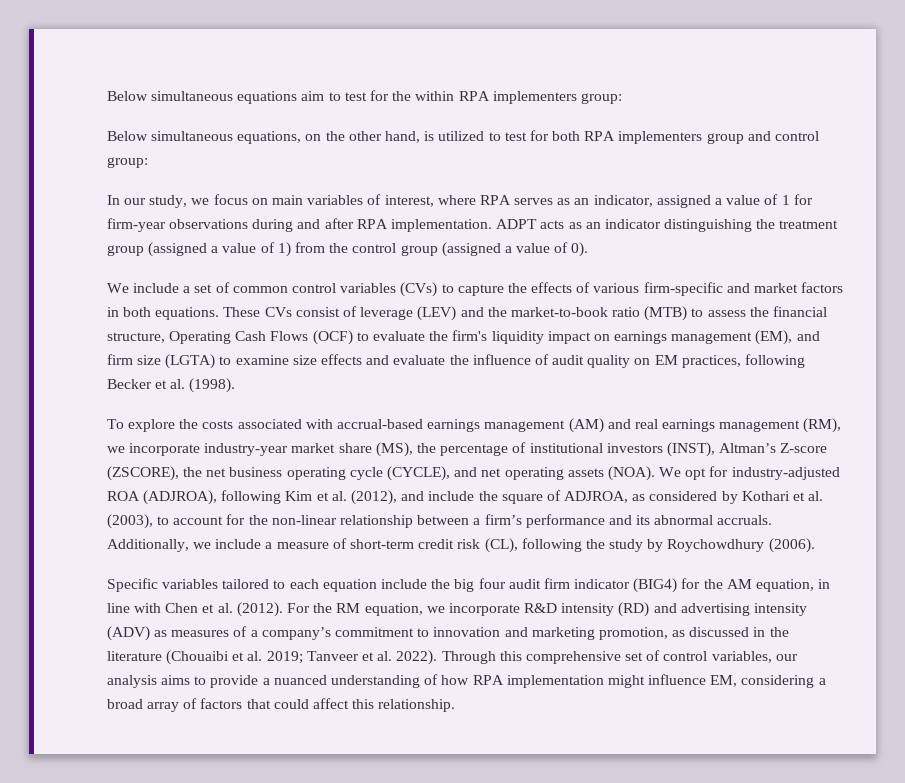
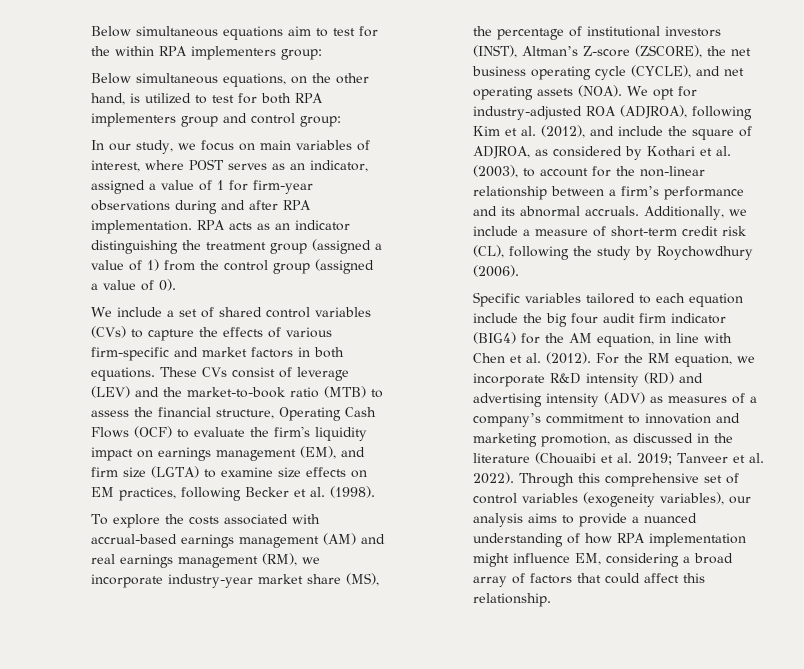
- In our study, we focus on main variables of interest, where RPA serves as an indicator, assigned a value of 1 for firm-year observations during and after RPA implementation.
+ In our study, we focus on main variables of interest, where POST serves as an indicator, assigned a value of 1 for firm-year observations during and after RPA implementation.
- ADPT acts as an indicator distinguishing the treatment group (assigned a value of 1) from the control group (assigned a value of 0).
+ RPA acts as an indicator distinguishing the treatment group (assigned a value of 1) from the control group (assigned a value of 0).
- We include a set of common control variables (CVs) to capture the effects of various firm-specific and market factors in both equations.
+ We include a set of shared control variables (CVs) to capture the effects of various firm-specific and market factors in both equations.
- These CVs consist of leverage (LEV) and the market-to-book ratio (MTB) to assess the financial structure, Operating Cash Flows (OCF) to evaluate the firm's liquidity impact on earnings management (EM), and firm size (LGTA) to examine size effects and evaluate the influence of audit quality on EM practices, following Becker et al. (1998).
+ These CVs consist of leverage (LEV) and the market-to-book ratio (MTB) to assess the financial structure, Operating Cash Flows (OCF) to evaluate the firm's liquidity impact on earnings management (EM), and firm size (LGTA) to examine size effects on EM practices, following Becker et al. (1998).
- Through this comprehensive set of control variables, our analysis aims to provide a nuanced understanding of how RPA implementation might influence EM, considering a broad array of factors that could affect this relationship.
+ Through this comprehensive set of control variables (exogeneity variables), our analysis aims to provide a nuanced understanding of how RPA implementation might influence EM, considering a broad array of factors that could affect this relationship.

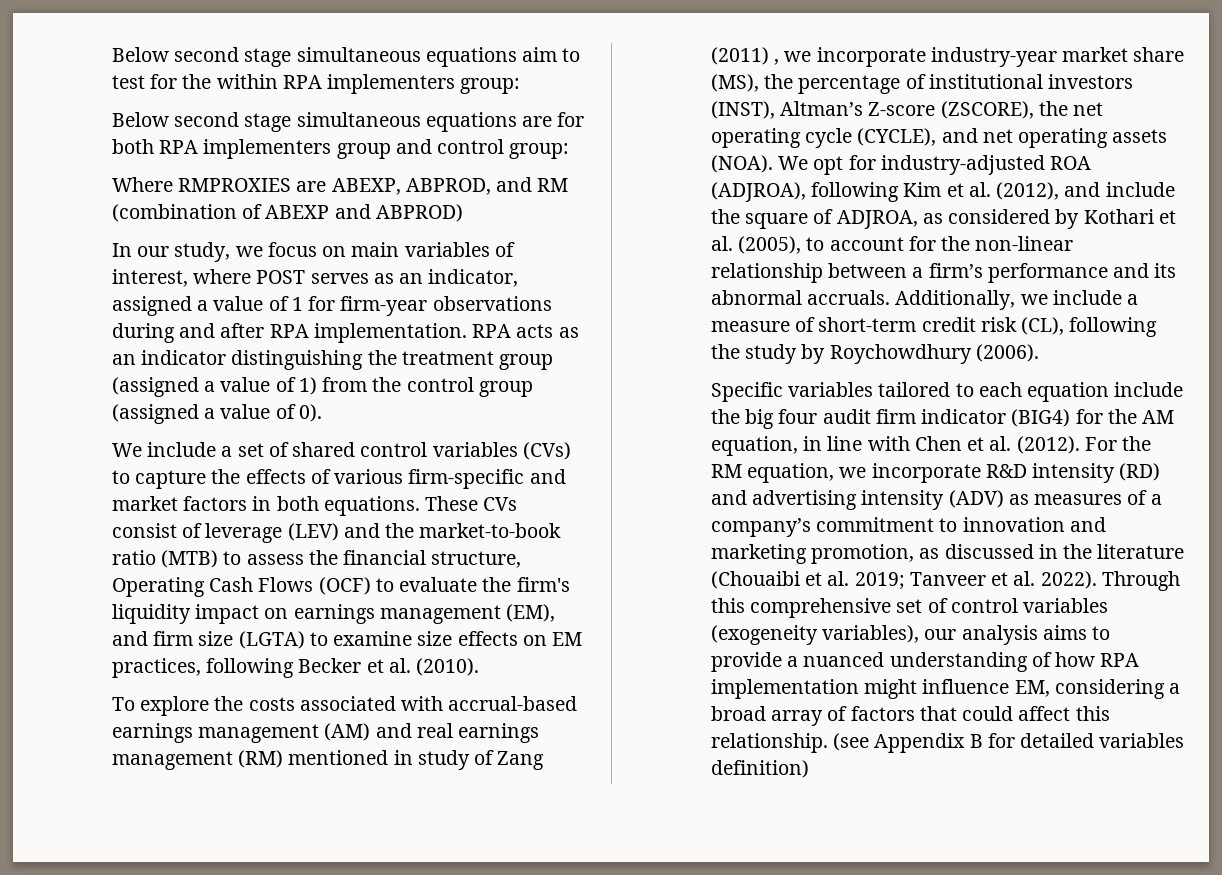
- Below simultaneous equations aim to test for the within RPA implementers group:
+ Below second stage simultaneous equations aim to test for the within RPA implementers group:
- Below simultaneous equations, on the other hand, is utilized to test for both RPA implementers group and control group:
+ Below second stage simultaneous equations are for both RPA implementers group and control group:
+ Where RMPROXIES are ABEXP, ABPROD, and RM (combination of ABEXP and ABPROD)
- These CVs consist of leverage (LEV) and the market-to-book ratio (MTB) to assess the financial structure, Operating Cash Flows (OCF) to evaluate the firm's liquidity impact on earnings management (EM), and firm size (LGTA) to examine size effects on EM practices, following Becker et al. (1998).
+ These CVs consist of leverage (LEV) and the market-to-book ratio (MTB) to assess the financial structure, Operating Cash Flows (OCF) to evaluate the firm's liquidity impact on earnings management (EM), and firm size (LGTA) to examine size effects on EM practices, following Becker et al. (2010).
- To explore the costs associated with accrual-based earnings management (AM) and real earnings management (RM), we incorporate industry-year market share (MS), the percentage of institutional investors (INST), Altman’s Z-score (ZSCORE), the net business operating cycle (CYCLE), and net operating assets (NOA).
+ To explore the costs associated with accrual-based earnings management (AM) and real earnings management (RM) mentioned in study of Zang (2011) , we incorporate industry-year market share (MS), the percentage of institutional investors (INST), Altman’s Z-score (ZSCORE), the net operating cycle (CYCLE), and net operating assets (NOA).
- We opt for industry-adjusted ROA (ADJROA), following Kim et al. (2012), and include the square of ADJROA, as considered by Kothari et al. (2003), to account for the non-linear relationship between a firm’s performance and its abnormal accruals.
+ We opt for industry-adjusted ROA (ADJROA), following Kim et al. (2012), and include the square of ADJROA, as considered by Kothari et al. (2005), to account for the non-linear relationship between a firm’s performance and its abnormal accruals.
+ (see Appendix B for detailed variables definition)

